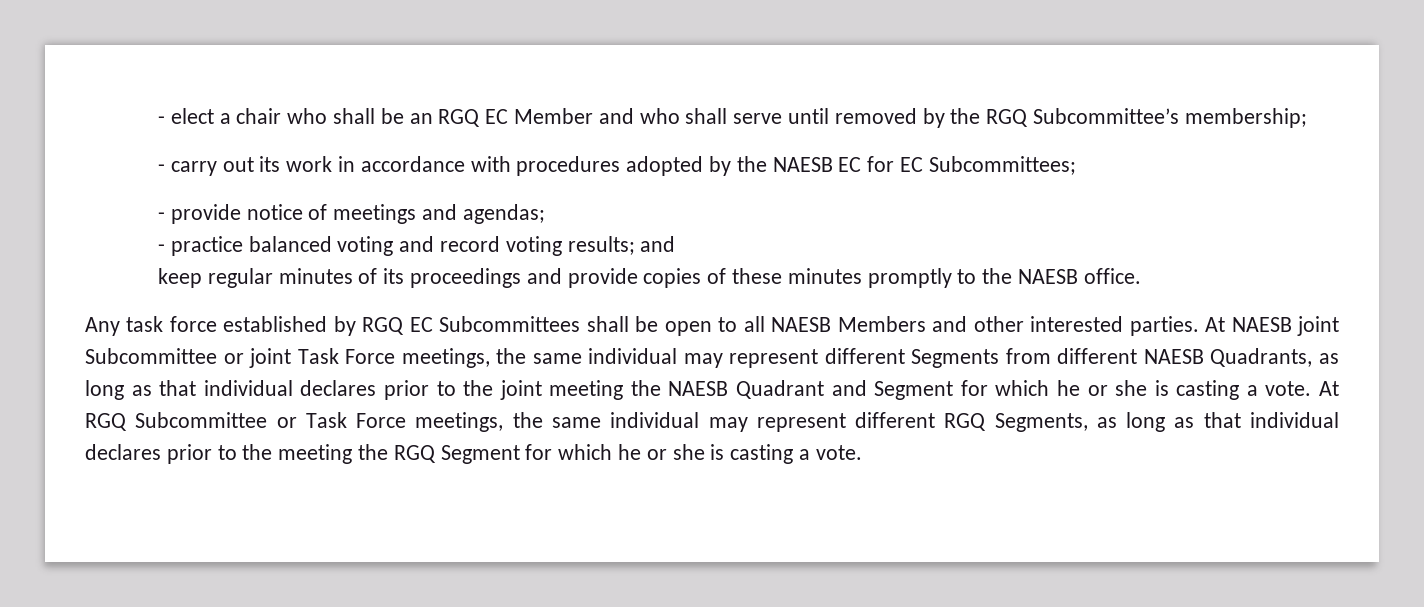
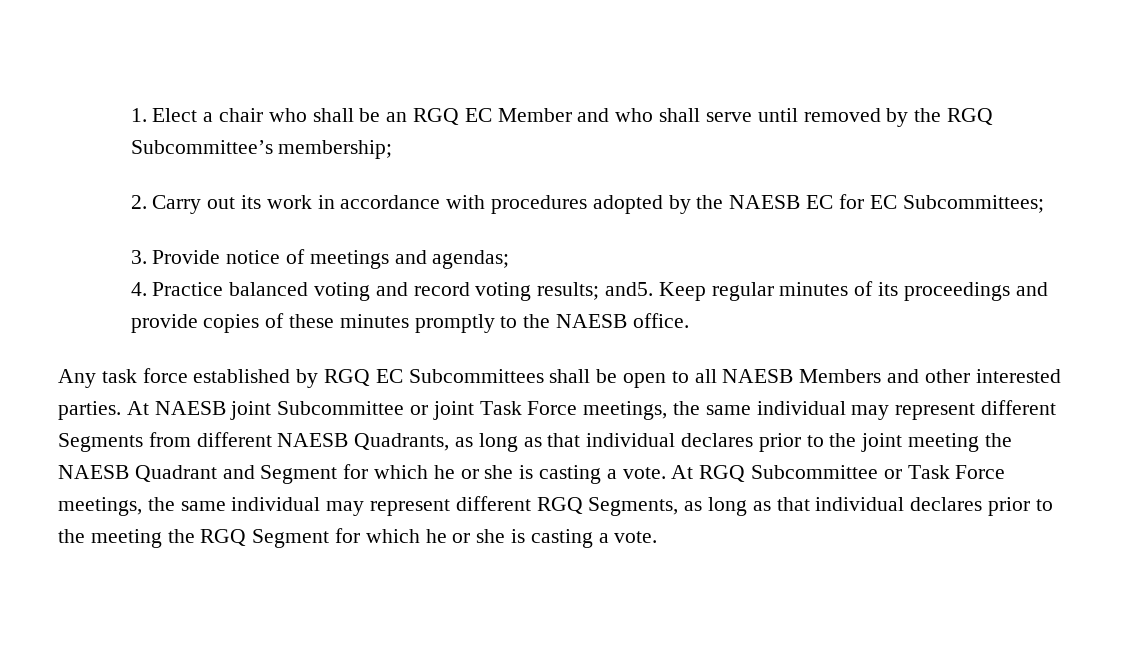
- - elect a chair who shall be an RGQ EC Member and who shall serve until removed by the RGQ Subcommittee’s membership;
+ 1. Elect a chair who shall be an RGQ EC Member and who shall serve until removed by the RGQ Subcommittee’s membership;
- - carry out its work in accordance with procedures adopted by the NAESB EC for EC Subcommittees;
+ 2. Carry out its work in accordance with procedures adopted by the NAESB EC for EC Subcommittees;
- - provide notice of meetings and agendas;
+ 3. Provide notice of meetings and agendas;
- - practice balanced voting and record voting results; and
- keep regular minutes of its proceedings and provide copies of these minutes promptly to the NAESB office.
+ 4. Practice balanced voting and record voting results; and5. Keep regular minutes of its proceedings and provide copies of these minutes promptly to the NAESB office.

